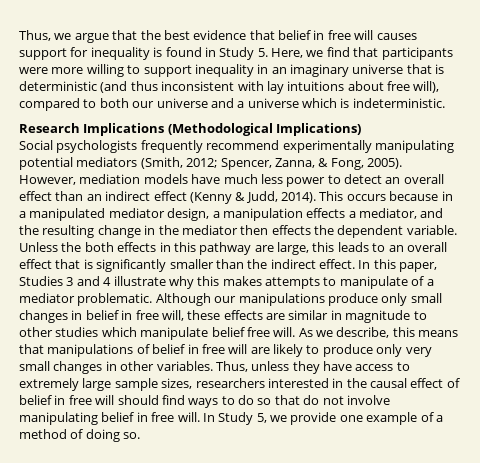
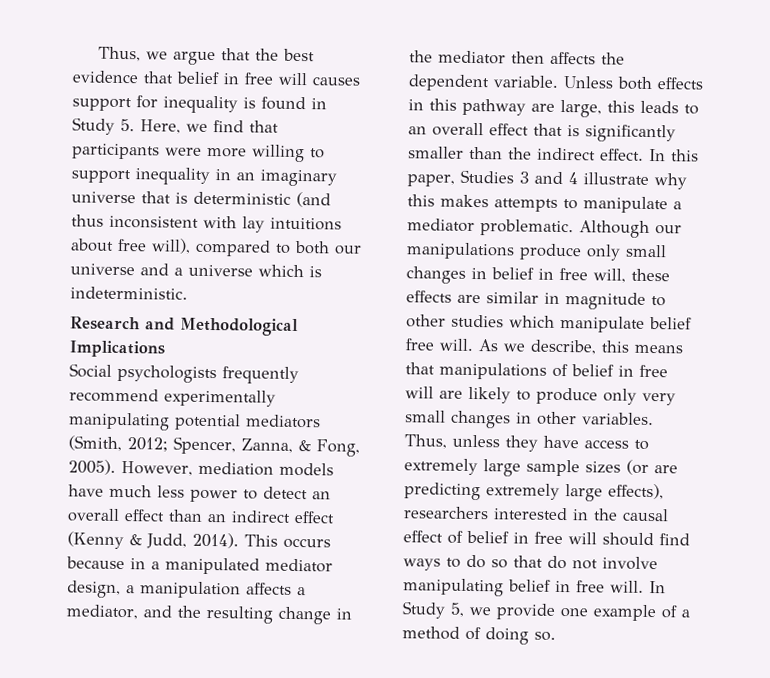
- Research Implications (Methodological Implications)
+ Research and Methodological Implications
- This occurs because in a manipulated mediator design, a manipulation effects a mediator, and the resulting change in the mediator then effects the dependent variable.
+ This occurs because in a manipulated mediator design, a manipulation affects a mediator, and the resulting change in the mediator then affects the dependent variable.
- Unless the both effects in this pathway are large, this leads to an overall effect that is significantly smaller than the indirect effect.
+ Unless both effects in this pathway are large, this leads to an overall effect that is significantly smaller than the indirect effect.
- In this paper, Studies 3 and 4 illustrate why this makes attempts to manipulate of a mediator problematic.
+ In this paper, Studies 3 and 4 illustrate why this makes attempts to manipulate a mediator problematic.
- Thus, unless they have access to extremely large sample sizes, researchers interested in the causal effect of belief in free will should find ways to do so that do not involve manipulating belief in free will.
+ Thus, unless they have access to extremely large sample sizes (or are predicting extremely large effects), researchers interested in the causal effect of belief in free will should find ways to do so that do not involve manipulating belief in free will.

